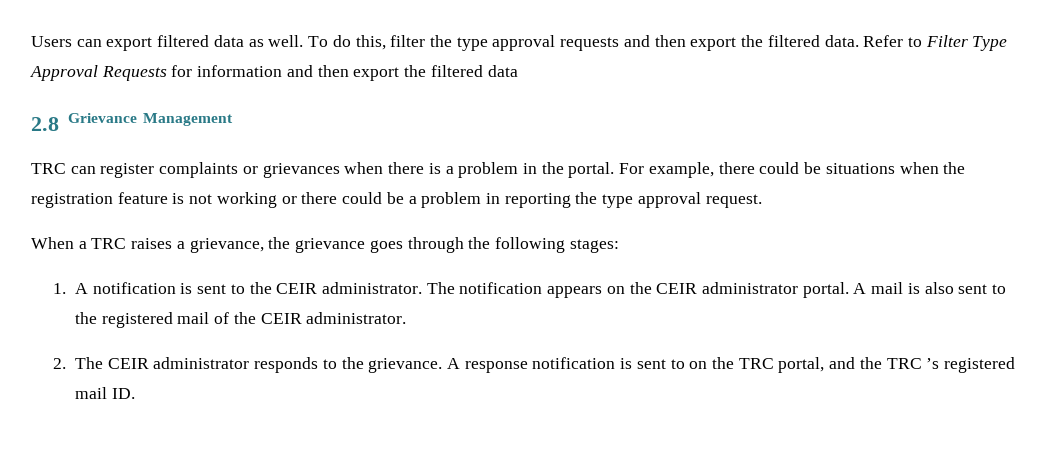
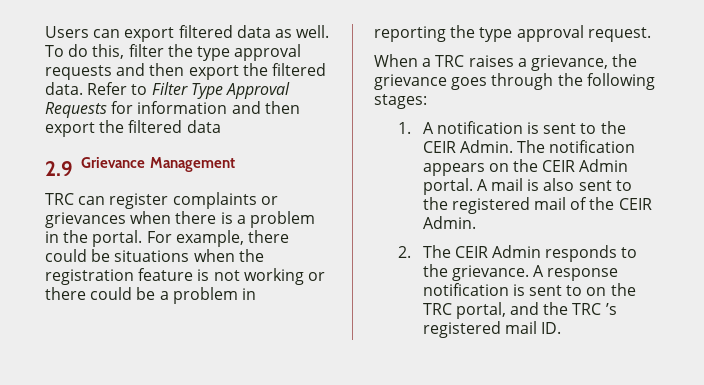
- 2.8 Grievance Management
+ 2.9 Grievance Management
- 1. A notification is sent to the CEIR administrator.
+ 1. A notification is sent to the CEIR Admin.
- The notification appears on the CEIR administrator portal.
+ The notification appears on the CEIR Admin portal.
- A mail is also sent to the registered mail of the CEIR administrator.
+ A mail is also sent to the registered mail of the CEIR Admin.
- 2. The CEIR administrator responds to the grievance.
+ 2. The CEIR Admin responds to the grievance.

